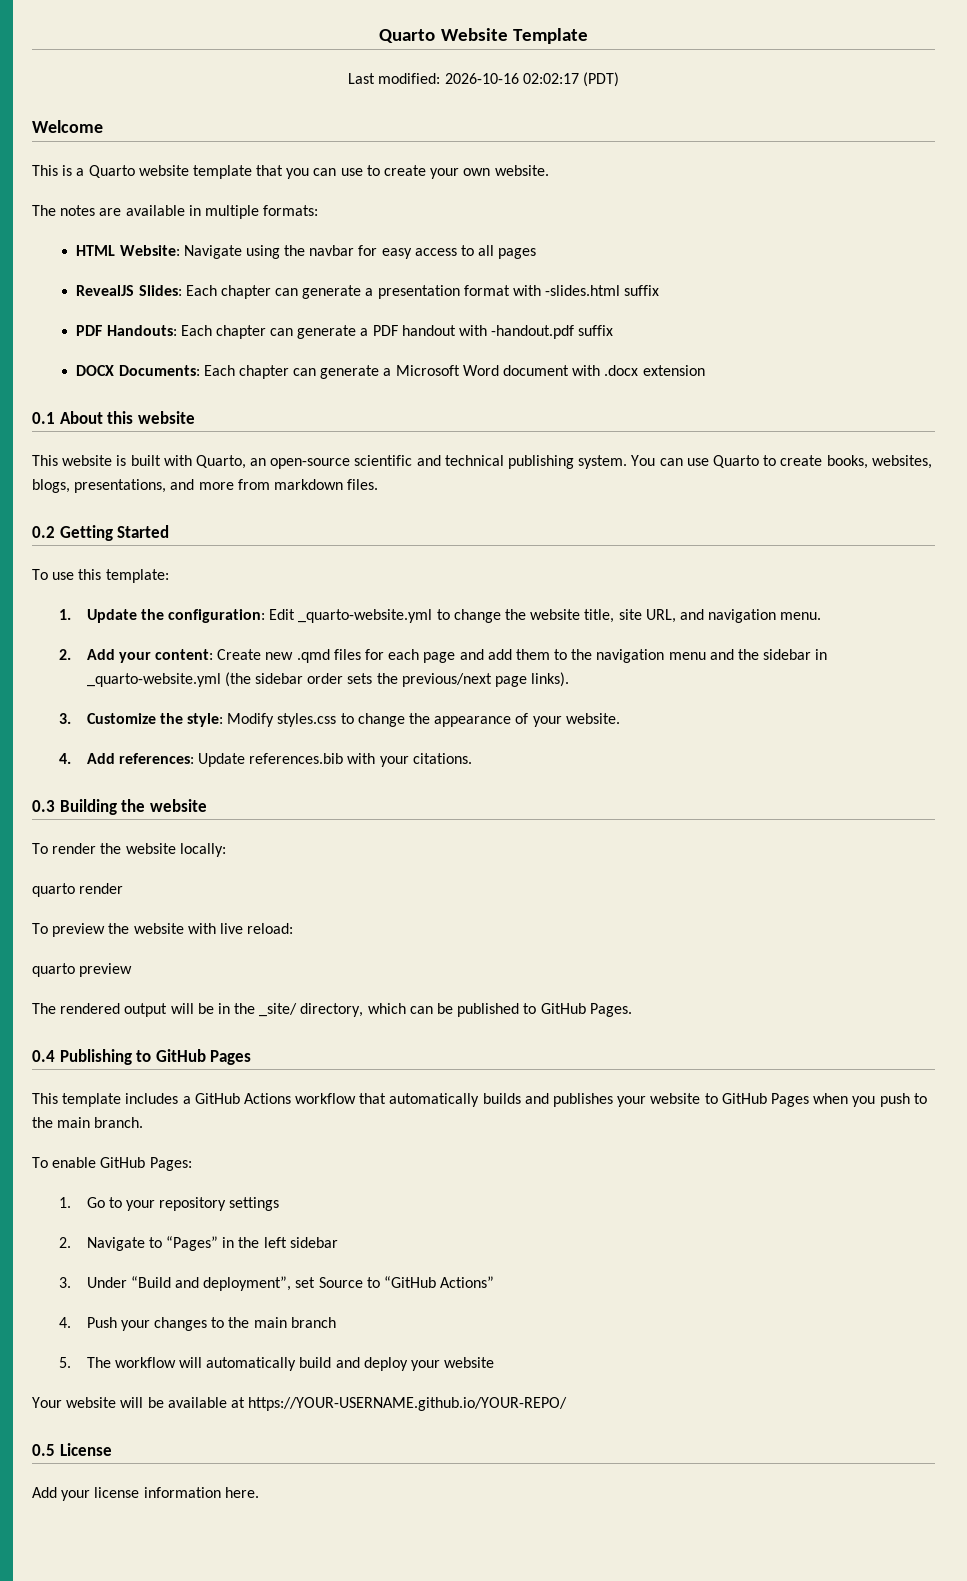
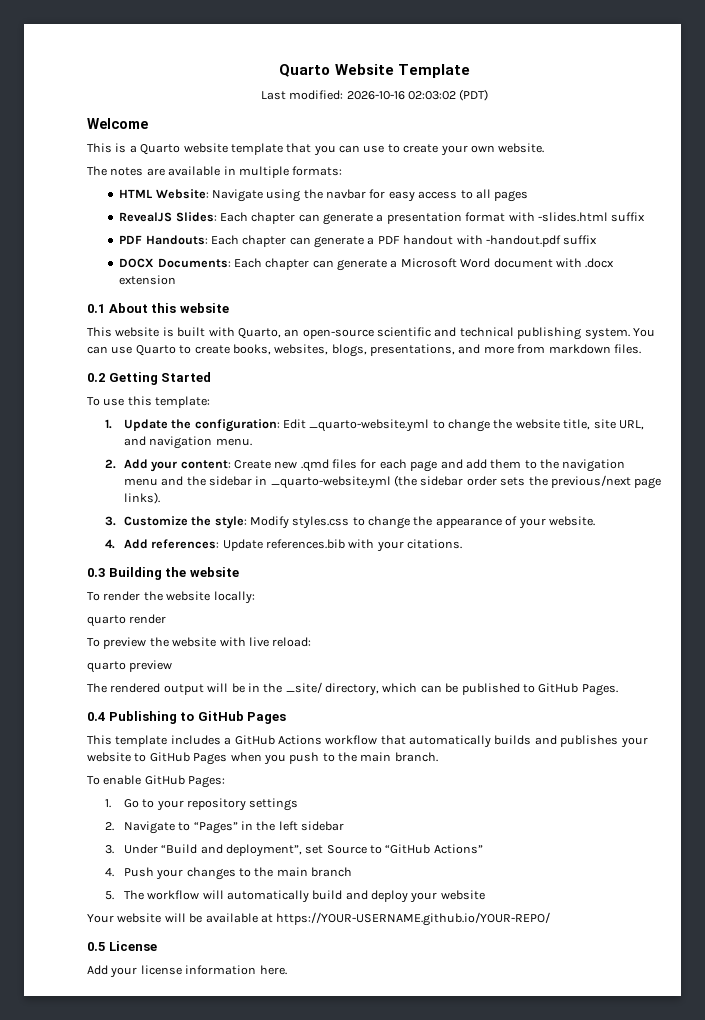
- Last modified: 2026-10-16 02:02:17 (PDT)
+ Last modified: 2026-10-16 02:03:02 (PDT)

